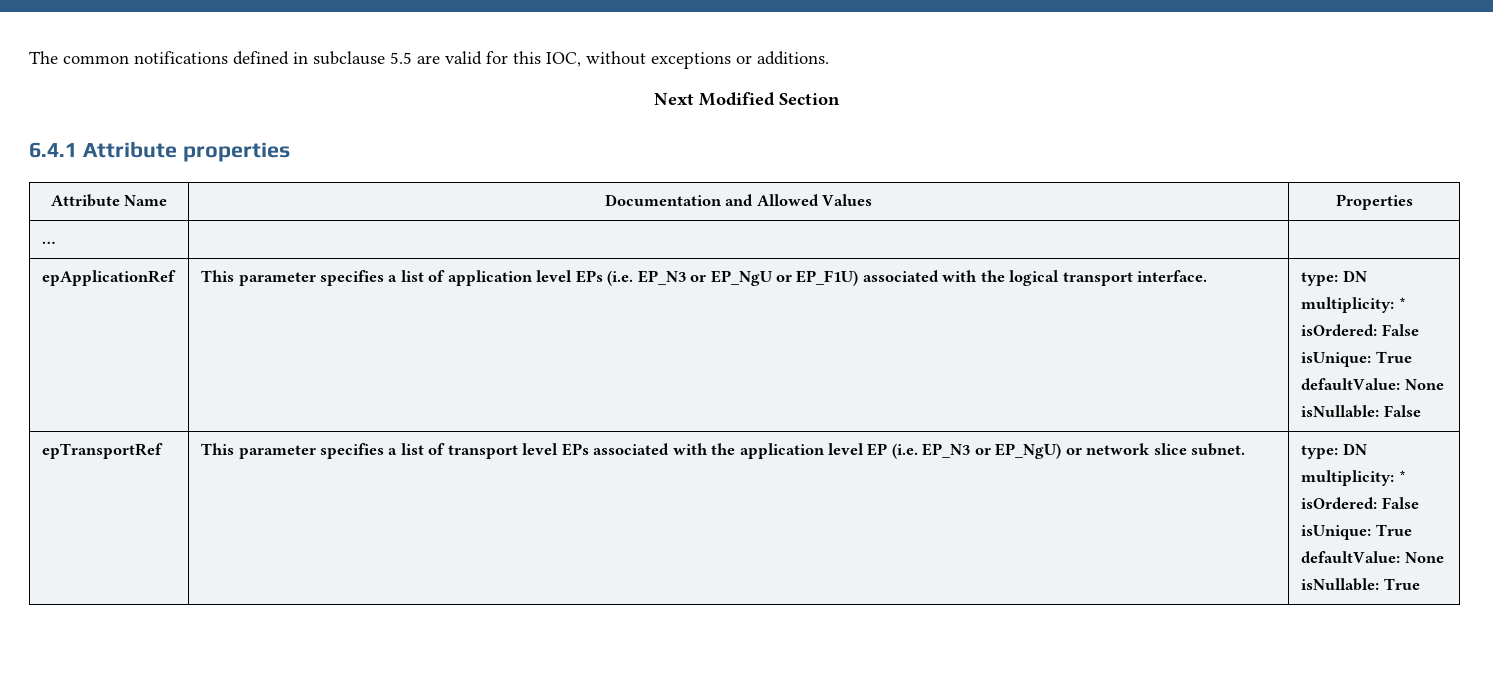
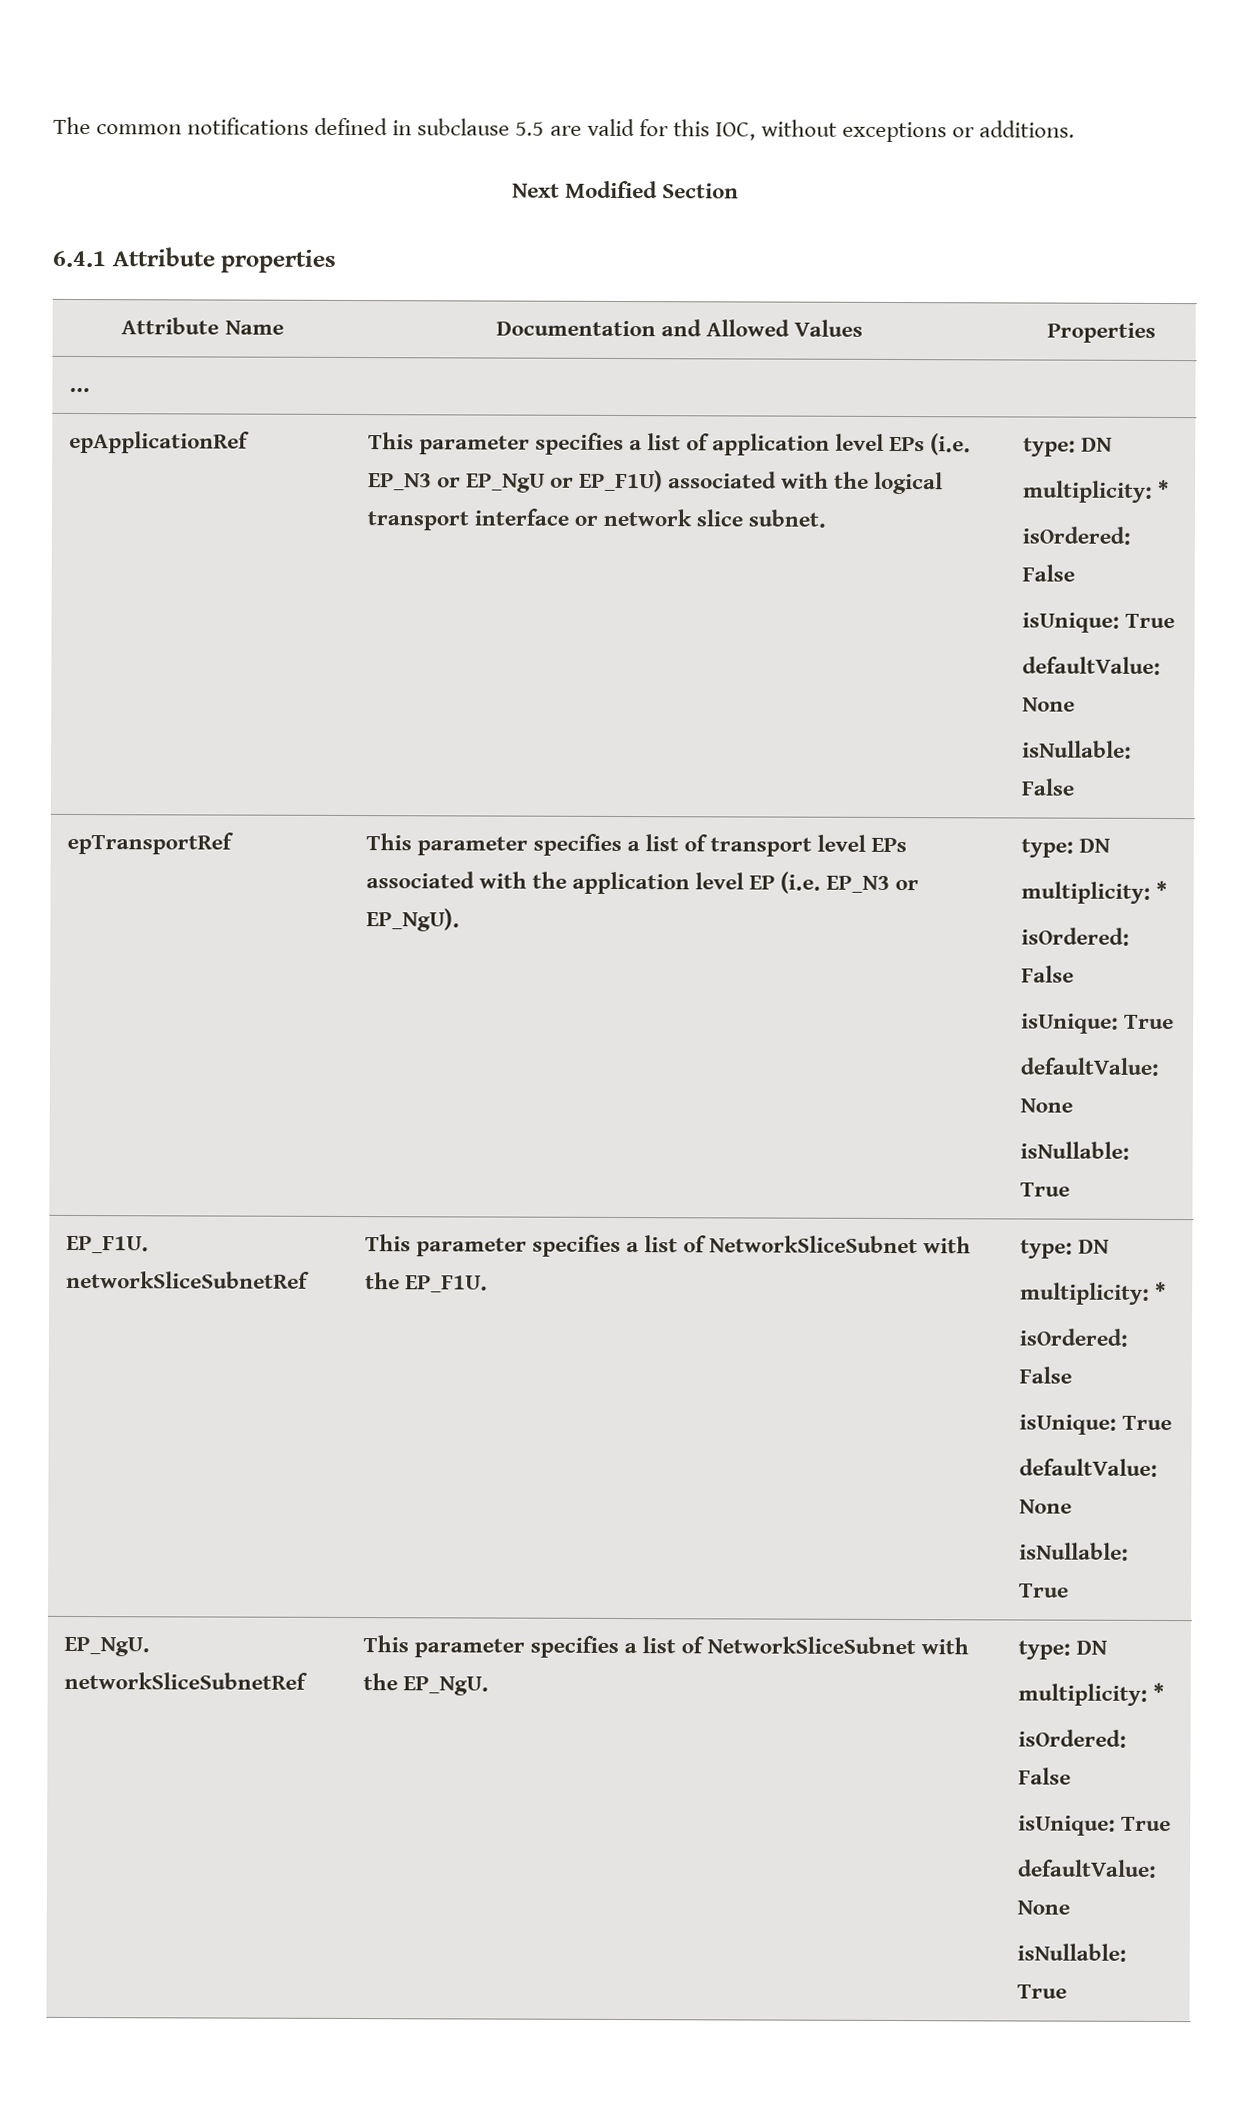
- epApplicationRef | This parameter specifies a list of application level EPs (i.e. EP_N3 or EP_NgU or EP_F1U) associated with the logical transport interface. | type: DN
+ epApplicationRef | This parameter specifies a list of application level EPs (i.e. EP_N3 or EP_NgU or EP_F1U) associated with the logical transport interface or network slice subnet. | type: DN
- epTransportRef | This parameter specifies a list of transport level EPs associated with the application level EP (i.e. EP_N3 or EP_NgU) or network slice subnet. | type: DN
+ epTransportRef | This parameter specifies a list of transport level EPs associated with the application level EP (i.e. EP_N3 or EP_NgU). | type: DN
+ EP_F1U. networkSliceSubnetRef | This parameter specifies a list of NetworkSliceSubnet with the EP_F1U. | type: DN
+ multiplicity: *
+ isOrdered: False
+ isUnique: True
+ defaultValue: None
+ isNullable: True
+ EP_NgU. networkSliceSubnetRef | This parameter specifies a list of NetworkSliceSubnet with the EP_NgU. | type: DN
+ multiplicity: *
+ isOrdered: False
+ isUnique: True
+ defaultValue: None
+ isNullable: True

